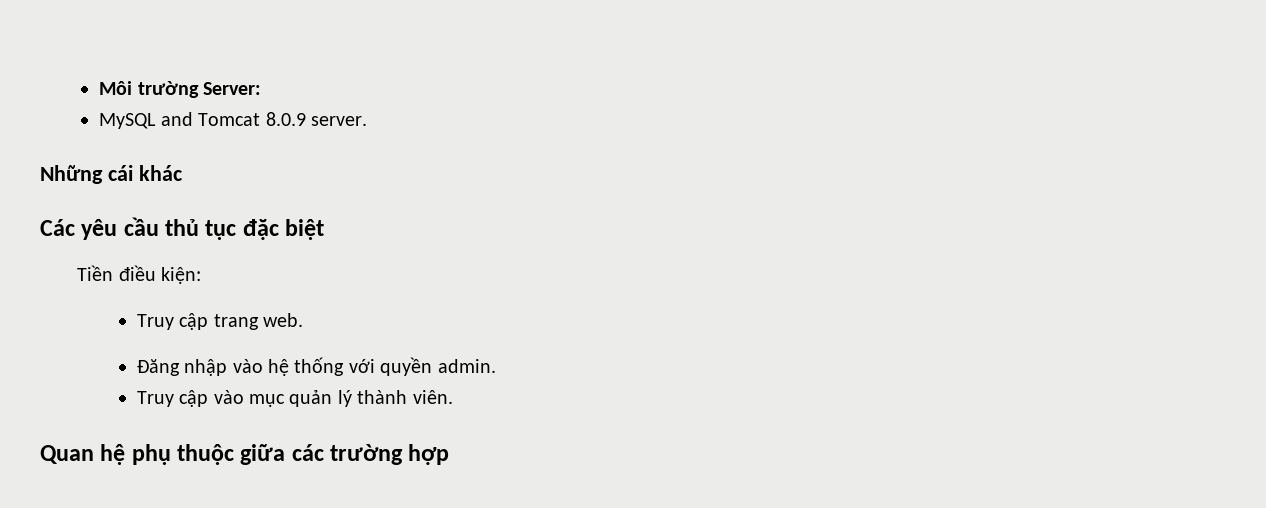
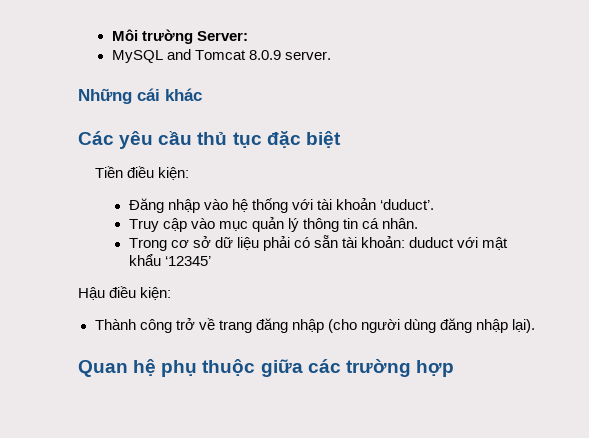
- Truy cập trang web.
- Đăng nhập vào hệ thống với quyền admin.
+ Đăng nhập vào hệ thống với tài khoản ‘duduct’.
- Truy cập vào mục quản lý thành viên.
+ Truy cập vào mục quản lý thông tin cá nhân.
+ Trong cơ sở dữ liệu phải có sẵn tài khoản: duduct với mật khẩu ‘12345’
+ Hậu điều kiện:
+ Thành công trở về trang đăng nhập (cho người dùng đăng nhập lại).

